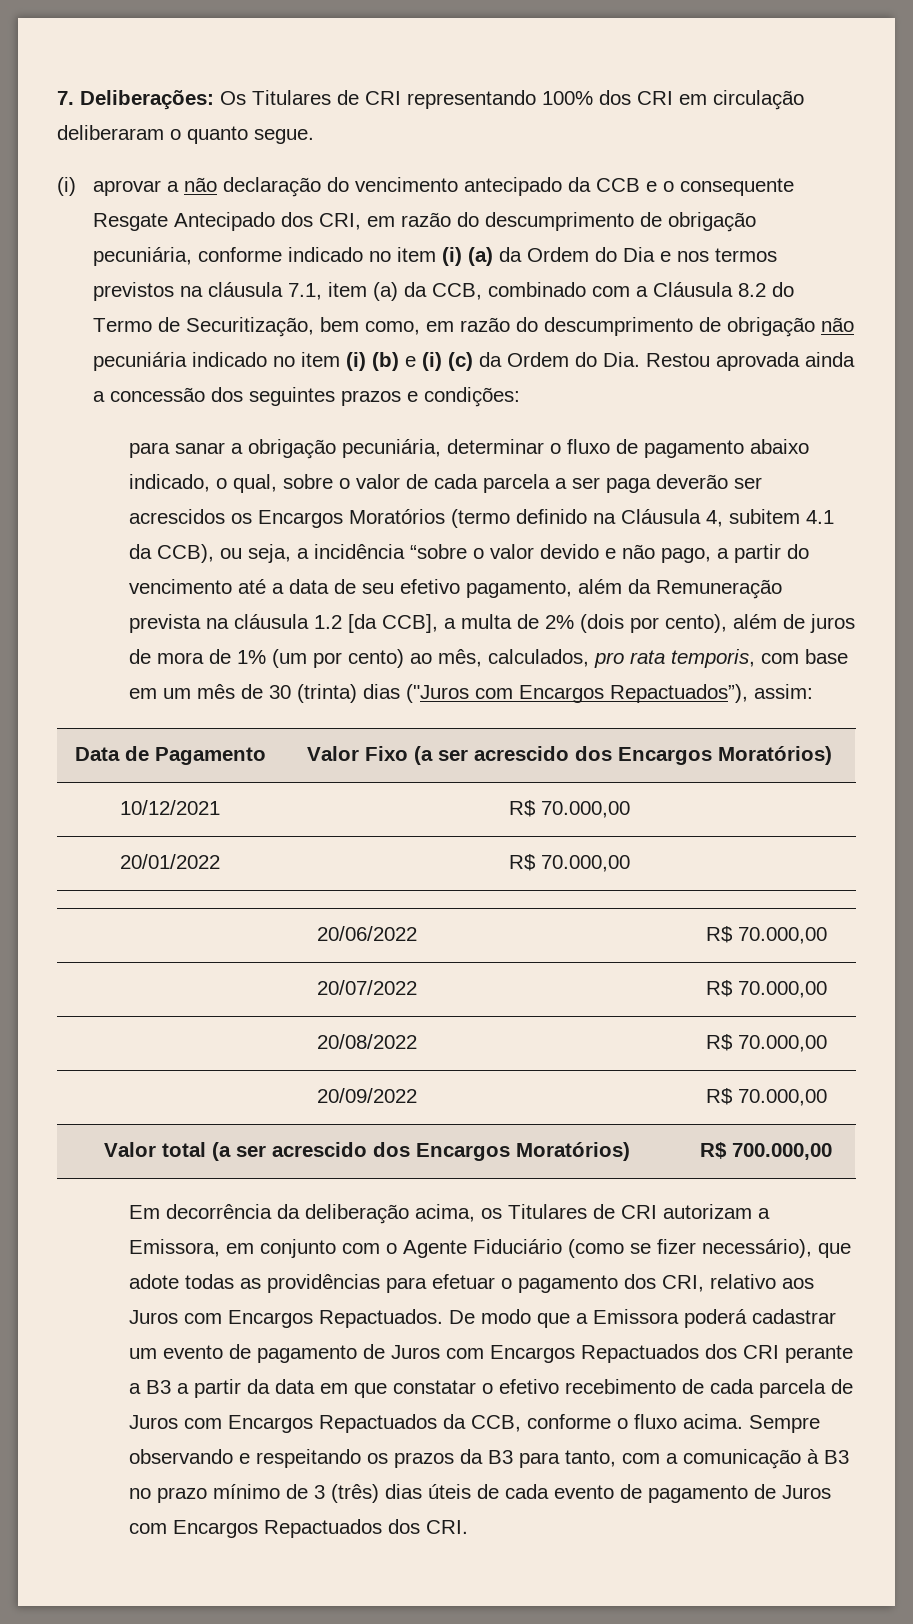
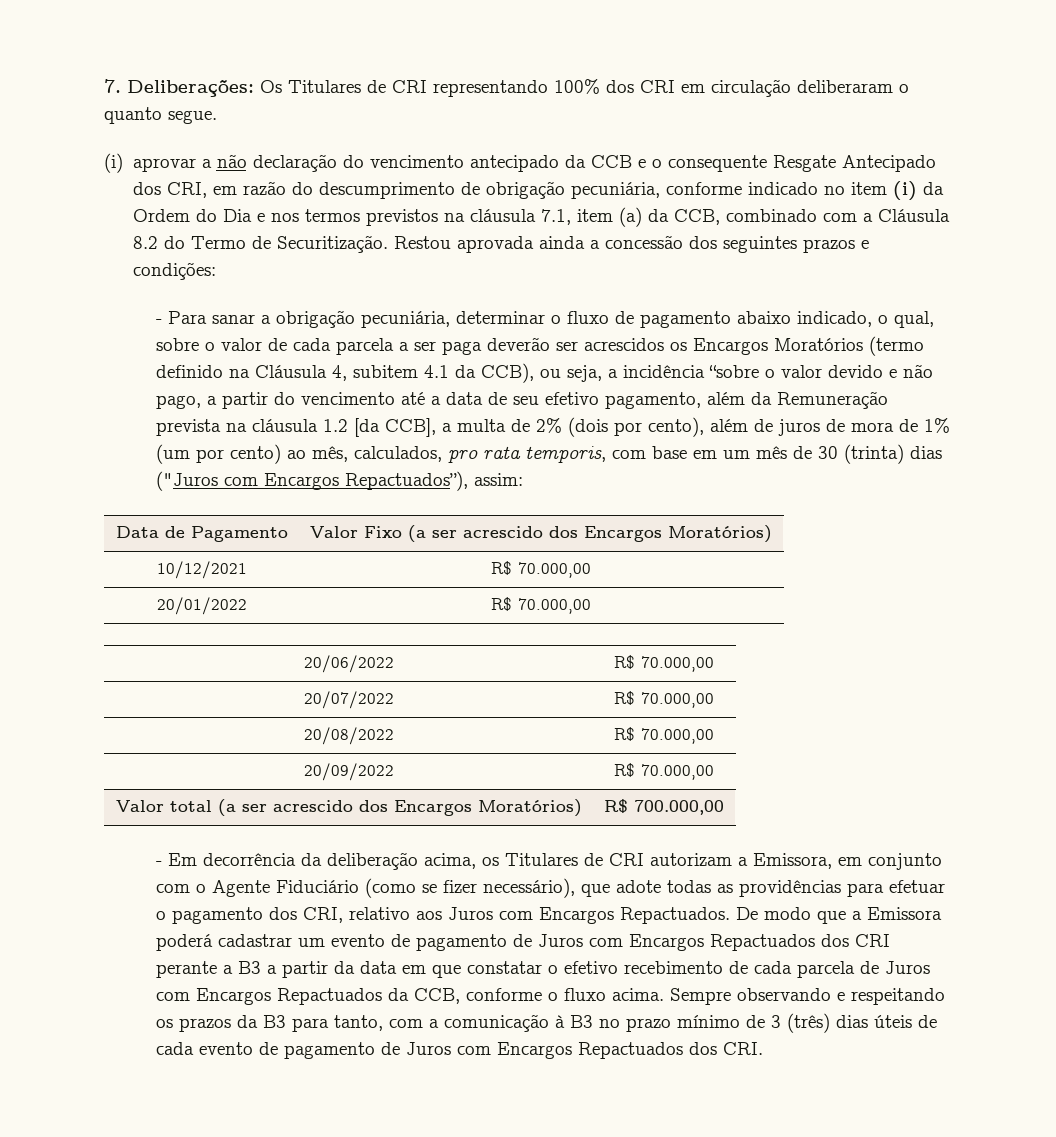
- (i) aprovar a não declaração do vencimento antecipado da CCB e o consequente Resgate Antecipado dos CRI, em razão do descumprimento de obrigação pecuniária, conforme indicado no item (i) (a) da Ordem do Dia e nos termos previstos na cláusula 7.1, item (a) da CCB, combinado com a Cláusula 8.2 do Termo de Securitização, bem como, em razão do descumprimento de obrigação não pecuniária indicado no item (i) (b) e (i) (c) da Ordem do Dia. Restou aprovada ainda a concessão dos seguintes prazos e condições:
+ (i) aprovar a não declaração do vencimento antecipado da CCB e o consequente Resgate Antecipado dos CRI, em razão do descumprimento de obrigação pecuniária, conforme indicado no item (i) da Ordem do Dia e nos termos previstos na cláusula 7.1, item (a) da CCB, combinado com a Cláusula 8.2 do Termo de Securitização. Restou aprovada ainda a concessão dos seguintes prazos e condições:
- para sanar a obrigação pecuniária, determinar o fluxo de pagamento abaixo indicado, o qual, sobre o valor de cada parcela a ser paga deverão ser acrescidos os Encargos Moratórios (termo definido na Cláusula 4, subitem 4.1 da CCB), ou seja, a incidência “sobre o valor devido e não pago, a partir do vencimento até a data de seu efetivo pagamento, além da Remuneração prevista na cláusula 1.2 [da CCB], a multa de 2% (dois por cento), além de juros de mora de 1% (um por cento) ao mês, calculados, pro rata temporis, com base em um mês de 30 (trinta) dias ("Juros com Encargos Repactuados”), assim:
+ - Para sanar a obrigação pecuniária, determinar o fluxo de pagamento abaixo indicado, o qual, sobre o valor de cada parcela a ser paga deverão ser acrescidos os Encargos Moratórios (termo definido na Cláusula 4, subitem 4.1 da CCB), ou seja, a incidência “sobre o valor devido e não pago, a partir do vencimento até a data de seu efetivo pagamento, além da Remuneração prevista na cláusula 1.2 [da CCB], a multa de 2% (dois por cento), além de juros de mora de 1% (um por cento) ao mês, calculados, pro rata temporis, com base em um mês de 30 (trinta) dias ("Juros com Encargos Repactuados”), assim:
- Em decorrência da deliberação acima, os Titulares de CRI autorizam a Emissora, em conjunto com o Agente Fiduciário (como se fizer necessário), que adote todas as providências para efetuar o pagamento dos CRI, relativo aos Juros com Encargos Repactuados.
+ - Em decorrência da deliberação acima, os Titulares de CRI autorizam a Emissora, em conjunto com o Agente Fiduciário (como se fizer necessário), que adote todas as providências para efetuar o pagamento dos CRI, relativo aos Juros com Encargos Repactuados.

